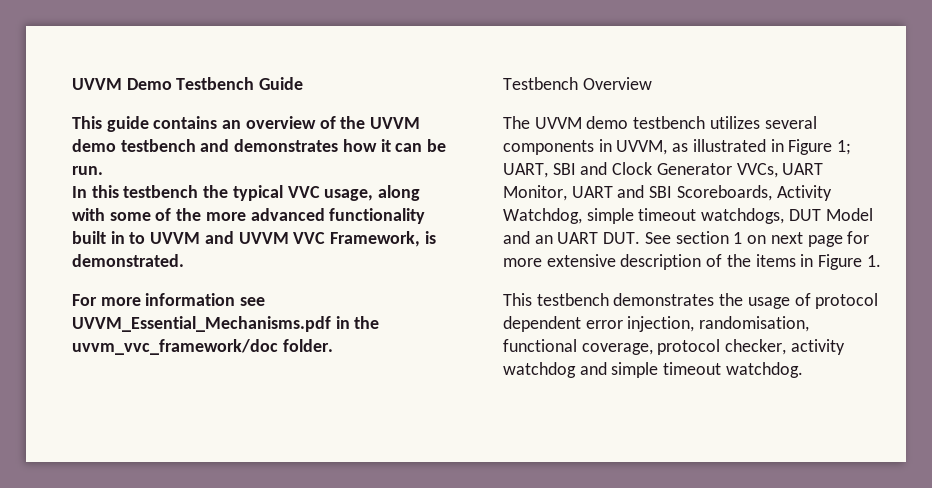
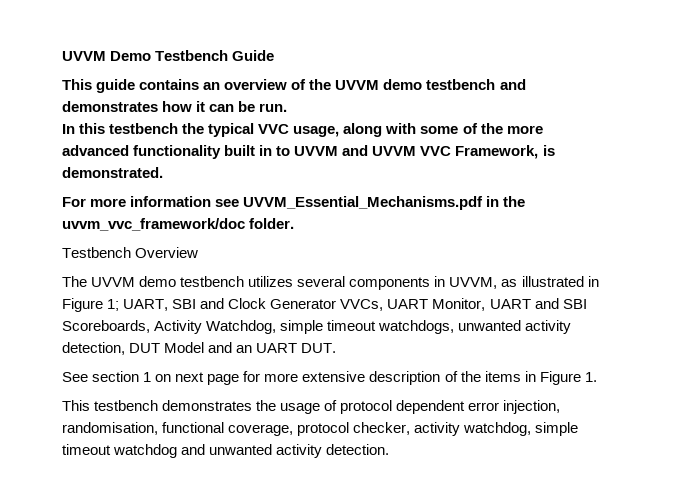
- The UVVM demo testbench utilizes several components in UVVM, as illustrated in Figure 1; UART, SBI and Clock Generator VVCs, UART Monitor, UART and SBI Scoreboards, Activity Watchdog, simple timeout watchdogs, DUT Model and an UART DUT. See section 1 on next page for more extensive description of the items in Figure 1.
+ The UVVM demo testbench utilizes several components in UVVM, as illustrated in Figure 1; UART, SBI and Clock Generator VVCs, UART Monitor, UART and SBI Scoreboards, Activity Watchdog, simple timeout watchdogs, unwanted activity detection, DUT Model and an UART DUT.
+ See section 1 on next page for more extensive description of the items in Figure 1.
- This testbench demonstrates the usage of protocol dependent error injection, randomisation, functional coverage, protocol checker, activity watchdog and simple timeout watchdog.
+ This testbench demonstrates the usage of protocol dependent error injection, randomisation, functional coverage, protocol checker, activity watchdog, simple timeout watchdog and unwanted activity detection.

